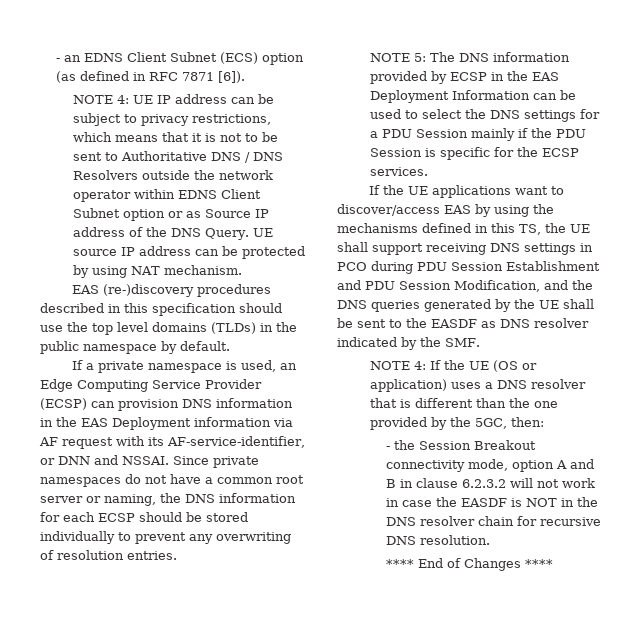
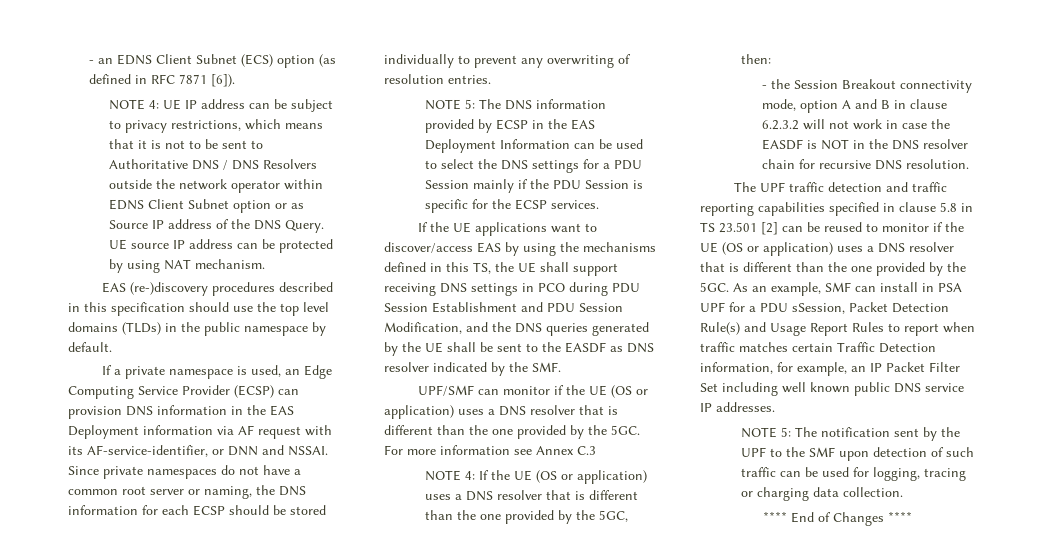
+ UPF/SMF can monitor if the UE (OS or application) uses a DNS resolver that is different than the one provided by the 5GC. For more information see Annex C.3
+ The UPF traffic detection and traffic reporting capabilities specified in clause 5.8 in TS 23.501 [2] can be reused to monitor if the UE (OS or application) uses a DNS resolver that is different than the one provided by the 5GC. As an example, SMF can install in PSA UPF for a PDU sSession, Packet Detection Rule(s) and Usage Report Rules to report when traffic matches certain Traffic Detection information, for example, an IP Packet Filter Set including well known public DNS service IP addresses.
+ NOTE 5: The notification sent by the UPF to the SMF upon detection of such traffic can be used for logging, tracing or charging data collection.

